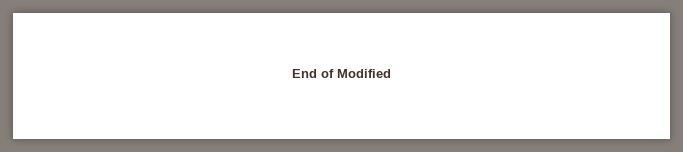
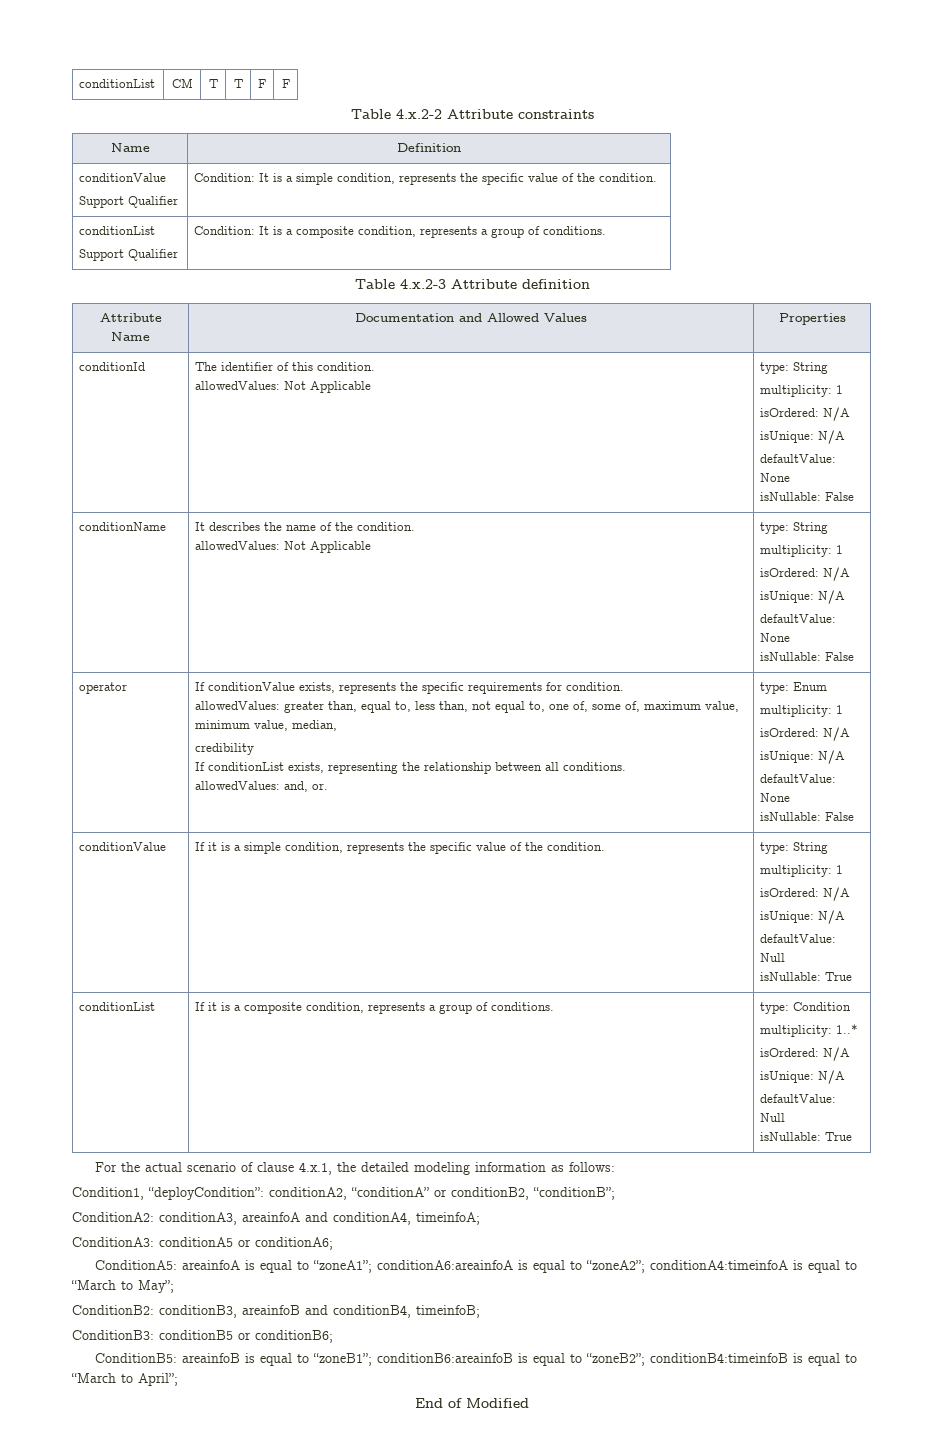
+ conditionList | CM | T | T | F | F
+ Table 4.x.2-2 Attribute constraints
+ Name | Definition
+ conditionValue
+ Support Qualifier | Condition: It is a simple condition, represents the specific value of the condition.
+ conditionList
+ Support Qualifier | Condition: It is a composite condition, represents a group of conditions.
+ Table 4.x.2-3 Attribute definition
+ Attribute Name | Documentation and Allowed Values | Properties
+ conditionId | The identifier of this condition.
+ allowedValues: Not Applicable | type: String
+ multiplicity: 1
+ isOrdered: N/A
+ isUnique: N/A
+ defaultValue: None
+ isNullable: False
+ conditionName | It describes the name of the condition.
+ allowedValues: Not Applicable | type: String
+ multiplicity: 1
+ isOrdered: N/A
+ isUnique: N/A
+ defaultValue: None
+ isNullable: False
+ operator | If conditionValue exists, represents the specific requirements for condition.
+ allowedValues: greater than, equal to, less than, not equal to, one of, some of, maximum value, minimum value, median,
+ credibility
+ If conditionList exists, representing the relationship between all conditions.
+ allowedValues: and, or. | type: Enum
+ multiplicity: 1
+ isOrdered: N/A
+ isUnique: N/A
+ defaultValue: None
+ isNullable: False
+ conditionValue | If it is a simple condition, represents the specific value of the condition. | type: String
+ multiplicity: 1
+ isOrdered: N/A
+ isUnique: N/A
+ defaultValue: Null
+ isNullable: True
+ conditionList | If it is a composite condition, represents a group of conditions. | type: Condition
+ multiplicity: 1..*
+ isOrdered: N/A
+ isUnique: N/A
+ defaultValue: Null
+ isNullable: True
+ For the actual scenario of clause 4.x.1, the detailed modeling information as follows:
+ Condition1, “deployCondition”: conditionA2, “conditionA” or conditionB2, “conditionB”;
+ ConditionA2: conditionA3, areainfoA and conditionA4, timeinfoA;
+ ConditionA3: conditionA5 or conditionA6;
+ ConditionA5: areainfoA is equal to “zoneA1”; conditionA6:areainfoA is equal to “zoneA2”; conditionA4:timeinfoA is equal to “March to May”;
+ ConditionB2: conditionB3, areainfoB and conditionB4, timeinfoB;
+ ConditionB3: conditionB5 or conditionB6;
+ ConditionB5: areainfoB is equal to “zoneB1”; conditionB6:areainfoB is equal to “zoneB2”; conditionB4:timeinfoB is equal to “March to April”;

